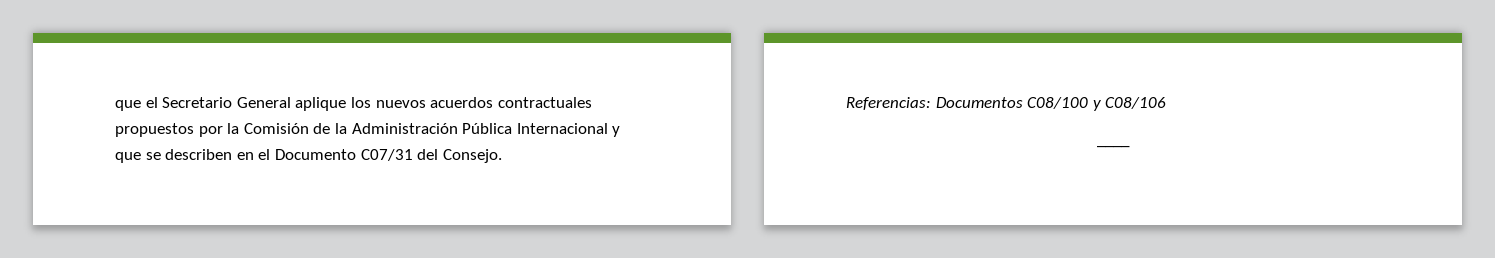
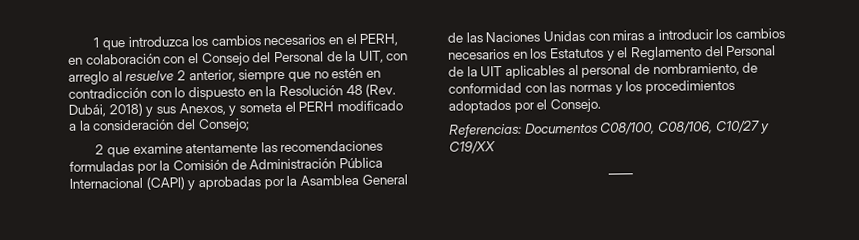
- que el Secretario General aplique los nuevos acuerdos contractuales propuestos por la Comisión de la Administración Pública Internacional y que se describen en el Documento C07/31 del Consejo.
- Referencias: Documentos С08/100 y С08/106
+ 1 que introduzca los cambios necesarios en el PERH, en colaboración con el Consejo del Personal de la UIT, con arreglo al resuelve 2 anterior, siempre que no estén en contradicción con lo dispuesto en la Resolución 48 (Rev. Dubái, 2018) y sus Anexos, y someta el PERH modificado a la consideración del Consejo;
+ 2 que examine atentamente las recomendaciones formuladas por la Comisión de Administración Pública Internacional (CAPI) y aprobadas por la Asamblea General de las Naciones Unidas con miras a introducir los cambios necesarios en los Estatutos y el Reglamento del Personal de la UIT aplicables al personal de nombramiento, de conformidad con las normas y los procedimientos adoptados por el Consejo.
+ Referencias: Documentos С08/100, С08/106, C10/27 y C19/XX

